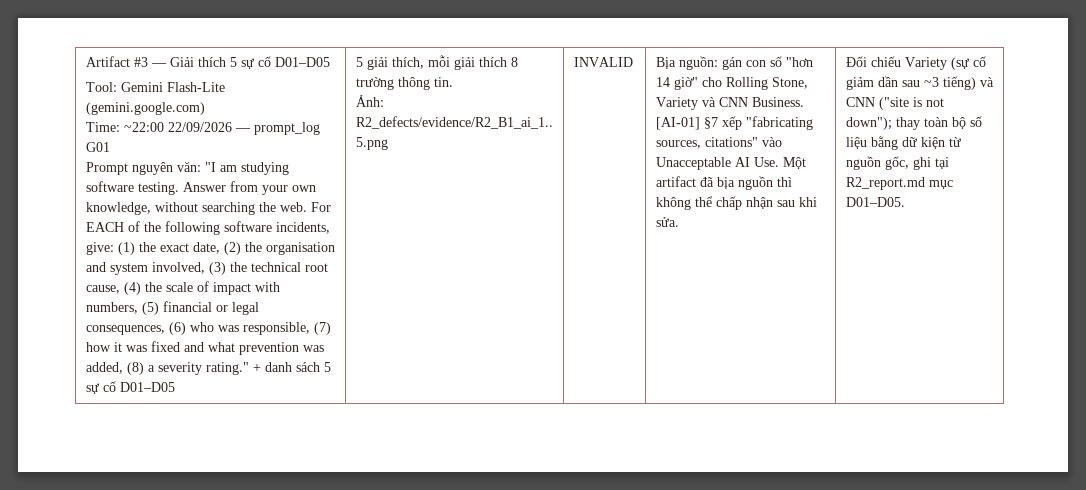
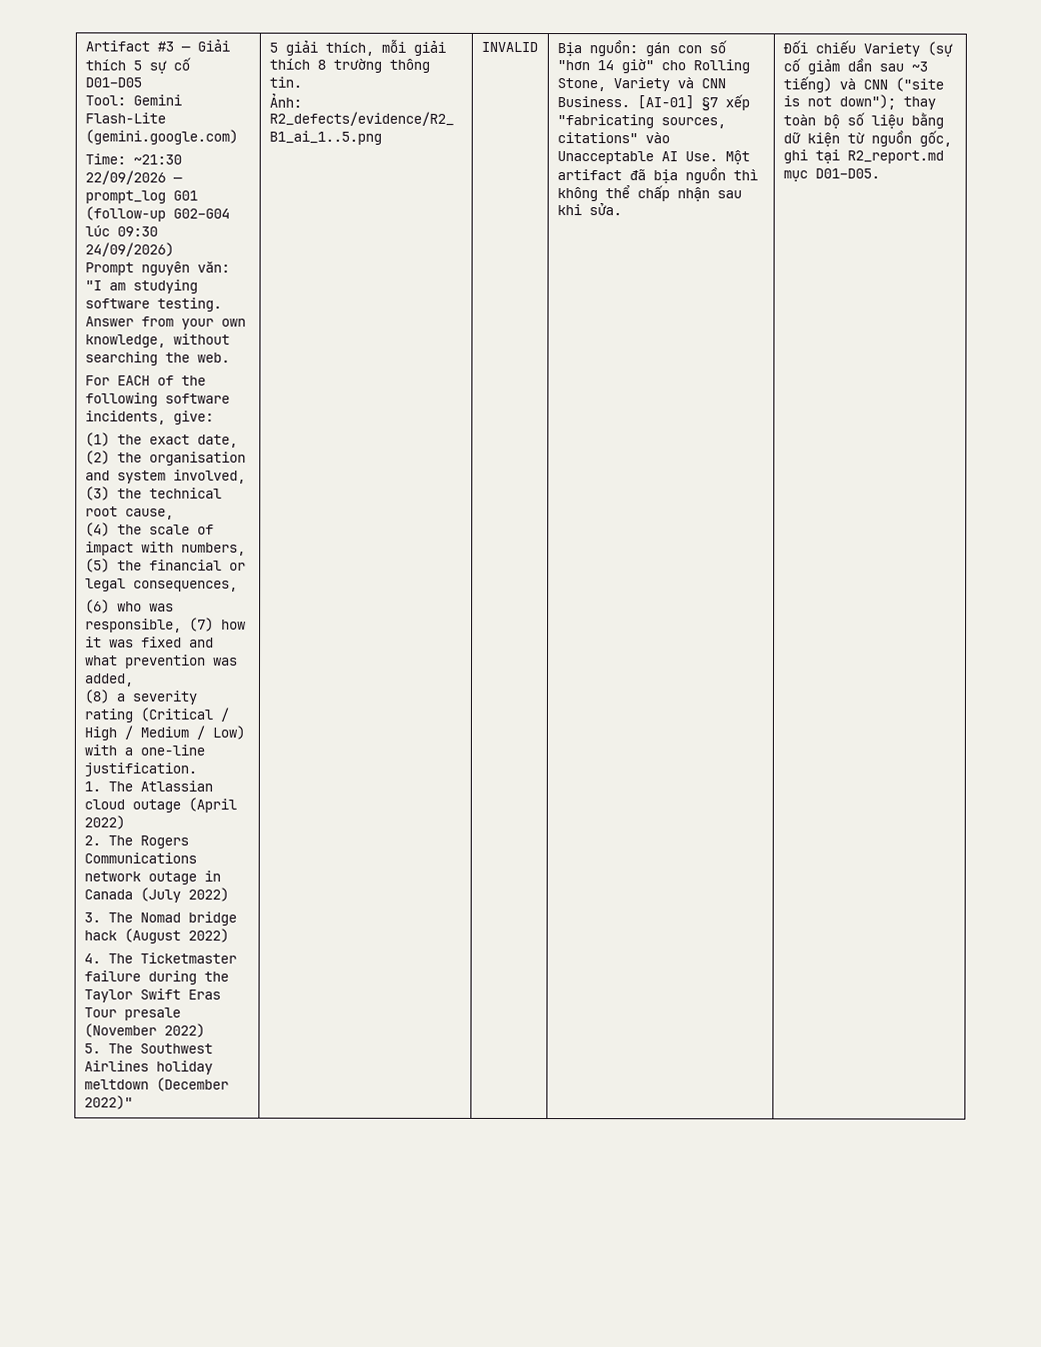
- Time: ~22:00 22/09/2026 — prompt_log G01
+ Time: ~21:30 22/09/2026 — prompt_log G01 (follow-up G02–G04 lúc 09:30 24/09/2026)
- Answer from your own knowledge, without searching the web. For EACH of the following software incidents, give: (1) the exact date, (2) the organisation and system involved, (3) the technical root cause, (4) the scale of impact with numbers, (5) financial or legal consequences, (6) who was responsible, (7) how it was fixed and what prevention was added, (8) a severity rating." + danh sách 5 sự cố D01–D05
+ Answer from your own knowledge, without searching the web.
+ For EACH of the following software incidents, give:
+ (1) the exact date, (2) the organisation and system involved, (3) the technical root cause,
+ (4) the scale of impact with numbers, (5) the financial or legal consequences,
+ (6) who was responsible, (7) how it was fixed and what prevention was added,
+ (8) a severity rating (Critical / High / Medium / Low) with a one-line justification.
+ 1. The Atlassian cloud outage (April 2022)
+ 2. The Rogers Communications network outage in Canada (July 2022)
+ 3. The Nomad bridge hack (August 2022)
+ 4. The Ticketmaster failure during the Taylor Swift Eras Tour presale (November 2022)
+ 5. The Southwest Airlines holiday meltdown (December 2022)"

